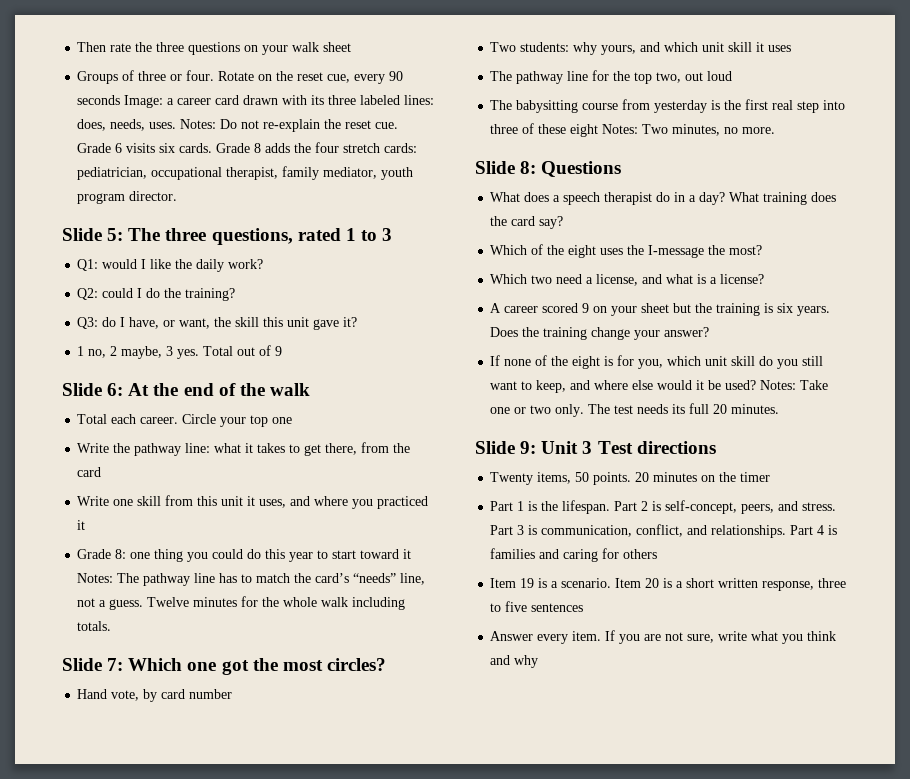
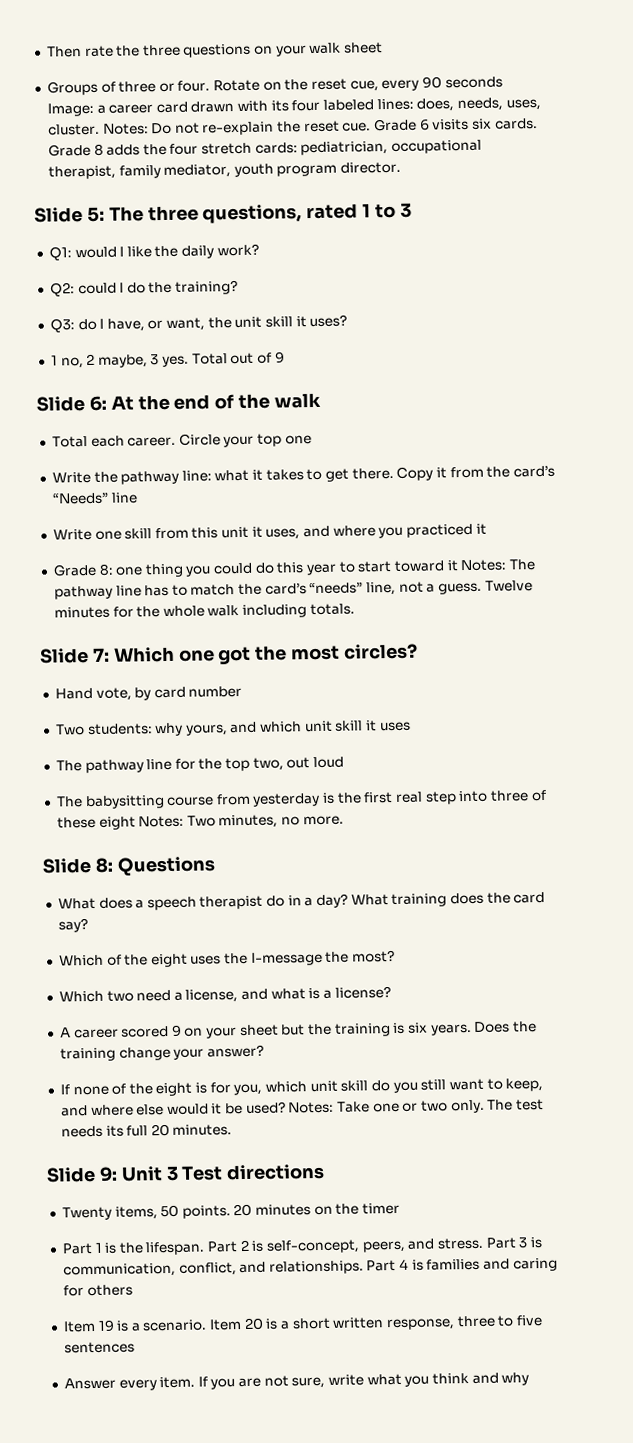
- Rotate on the reset cue, every 90 seconds Image: a career card drawn with its three labeled lines: does, needs, uses.
+ Rotate on the reset cue, every 90 seconds Image: a career card drawn with its four labeled lines: does, needs, uses, cluster.
- Q3: do I have, or want, the skill this unit gave it?
+ Q3: do I have, or want, the unit skill it uses?
- Write the pathway line: what it takes to get there, from the card
+ Write the pathway line: what it takes to get there. Copy it from the card’s “Needs” line

